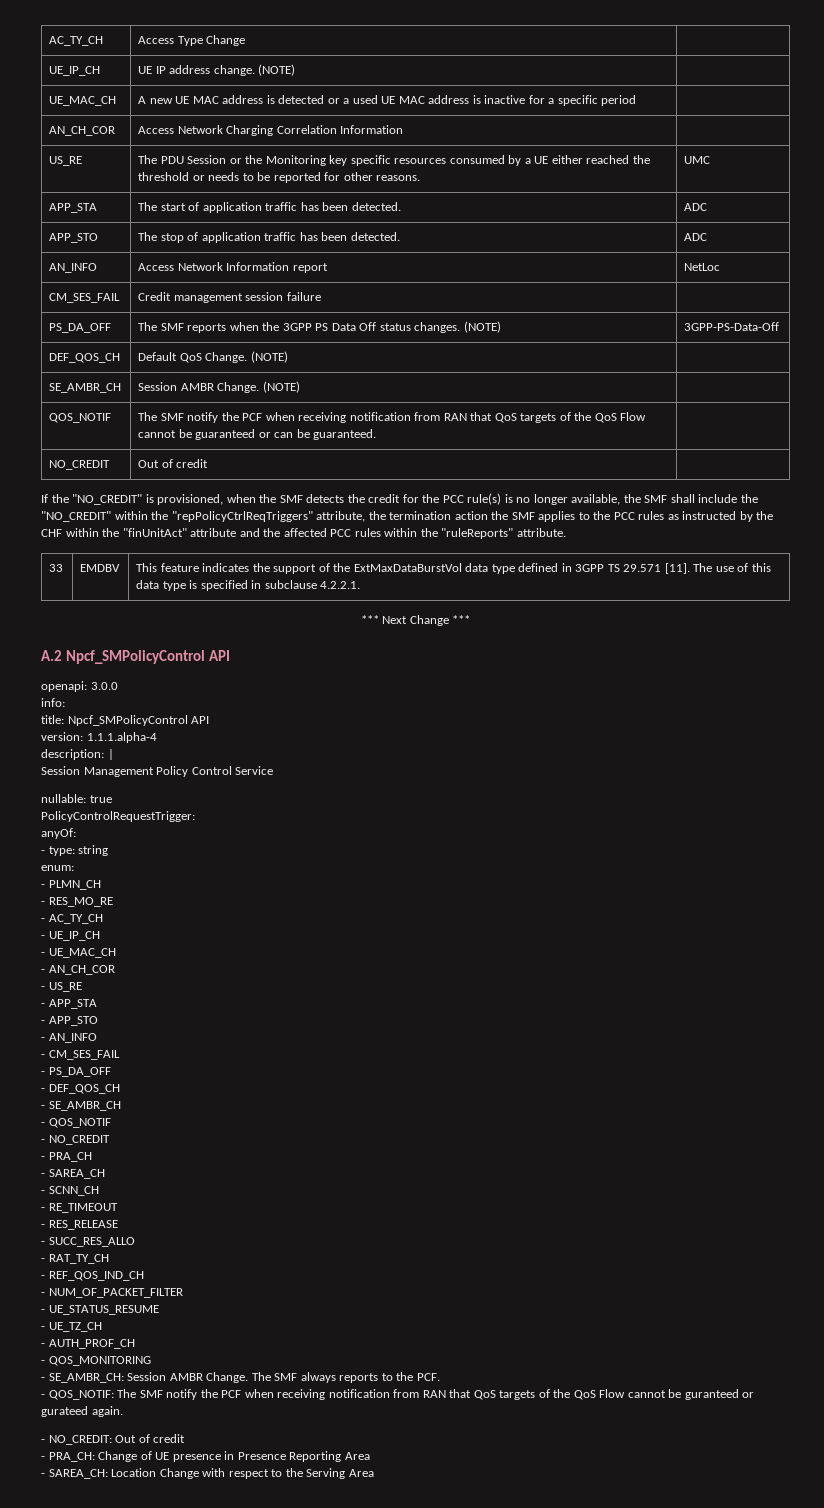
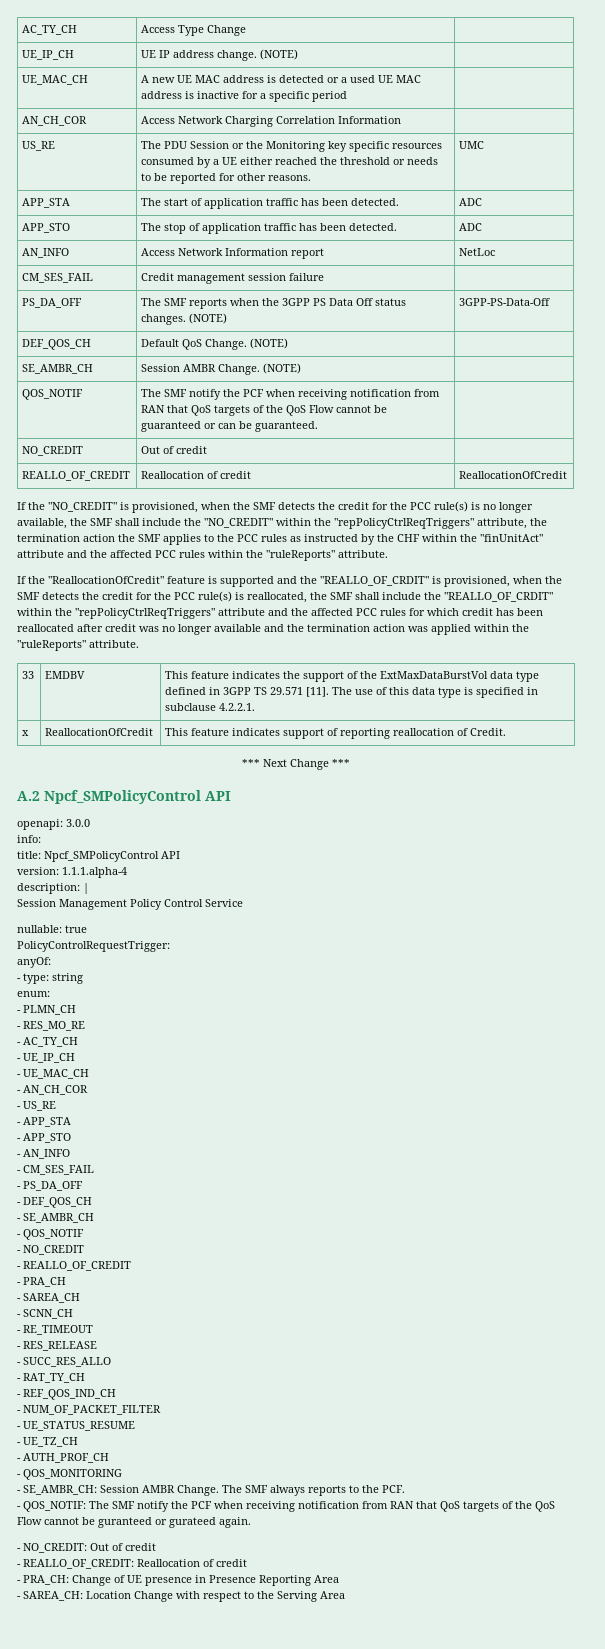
+ REALLO_OF_CREDIT | Reallocation of credit | ReallocationOfCredit
+ If the "ReallocationOfCredit" feature is supported and the "REALLO_OF_CRDIT" is provisioned, when the SMF detects the credit for the PCC rule(s) is reallocated, the SMF shall include the "REALLO_OF_CRDIT" within the "repPolicyCtrlReqTriggers" attribute and the affected PCC rules for which credit has been reallocated after credit was no longer available and the termination action was applied within the "ruleReports" attribute.
+ x | ReallocationOfCredit | This feature indicates support of reporting reallocation of Credit.
+ - REALLO_OF_CREDIT
+ - REALLO_OF_CREDIT: Reallocation of credit

